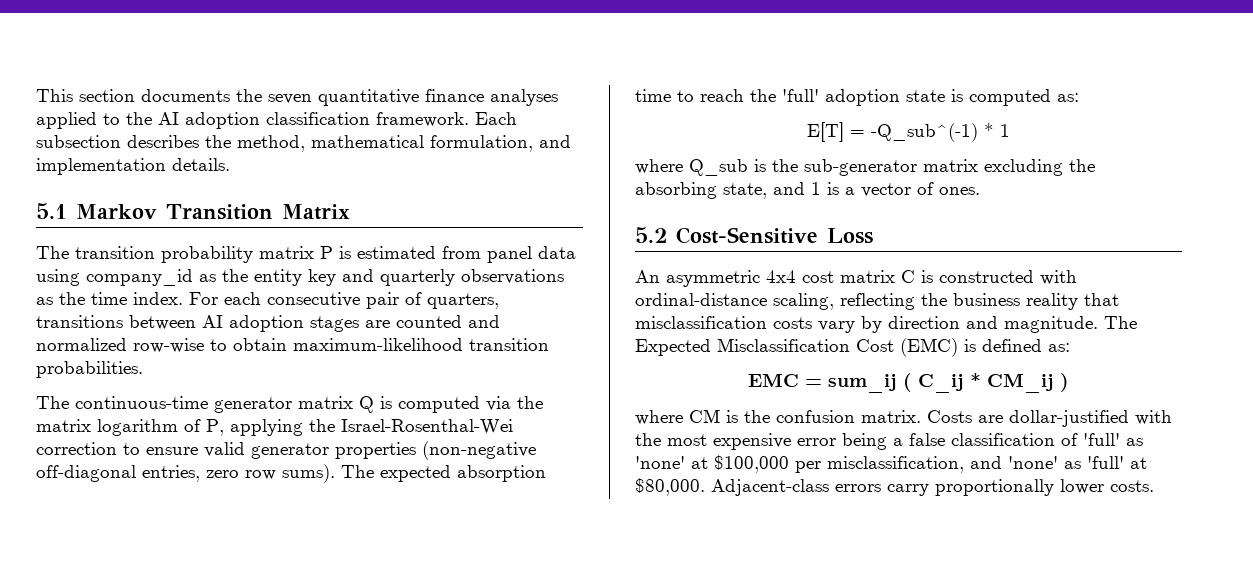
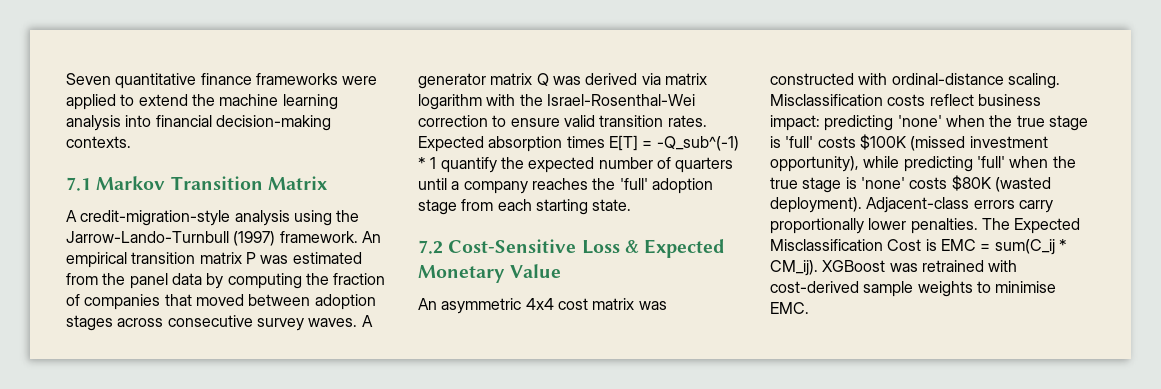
- This section documents the seven quantitative finance analyses applied to the AI adoption classification framework. Each subsection describes the method, mathematical formulation, and implementation details.
- 5.1 Markov Transition Matrix
- The transition probability matrix P is estimated from panel data using company_id as the entity key and quarterly observations as the time index. For each consecutive pair of quarters, transitions between AI adoption stages are counted and normalized row-wise to obtain maximum-likelihood transition probabilities.
- The continuous-time generator matrix Q is computed via the matrix logarithm of P, applying the Israel-Rosenthal-Wei correction to ensure valid generator properties (non-negative off-diagonal entries, zero row sums). The expected absorption time to reach the 'full' adoption state is computed as:
- E[T] = -Q_sub^(-1) * 1
- where Q_sub is the sub-generator matrix excluding the absorbing state, and 1 is a vector of ones.
- 5.2 Cost-Sensitive Loss
+ Seven quantitative finance frameworks were applied to extend the machine learning analysis into financial decision-making contexts.
+ 7.1 Markov Transition Matrix
+ A credit-migration-style analysis using the Jarrow-Lando-Turnbull (1997) framework. An empirical transition matrix P was estimated from the panel data by computing the fraction of companies that moved between adoption stages across consecutive survey waves. A generator matrix Q was derived via matrix logarithm with the Israel-Rosenthal-Wei correction to ensure valid transition rates. Expected absorption times E[T] = -Q_sub^(-1) * 1 quantify the expected number of quarters until a company reaches the 'full' adoption stage from each starting state.
+ 7.2 Cost-Sensitive Loss & Expected Monetary Value
- An asymmetric 4x4 cost matrix C is constructed with ordinal-distance scaling, reflecting the business reality that misclassification costs vary by direction and magnitude. The Expected Misclassification Cost (EMC) is defined as:
- EMC = sum_ij ( C_ij * CM_ij )
- where CM is the confusion matrix. Costs are dollar-justified with the most expensive error being a false classification of 'full' as 'none' at $100,000 per misclassification, and 'none' as 'full' at $80,000.
+ An asymmetric 4x4 cost matrix was constructed with ordinal-distance scaling. Misclassification costs reflect business impact: predicting 'none' when the true stage is 'full' costs $100K (missed investment opportunity), while predicting 'full' when the true stage is 'none' costs $80K (wasted deployment).
- Adjacent-class errors carry proportionally lower costs.
+ Adjacent-class errors carry proportionally lower penalties. The Expected Misclassification Cost is EMC = sum(C_ij * CM_ij). XGBoost was retrained with cost-derived sample weights to minimise EMC.

